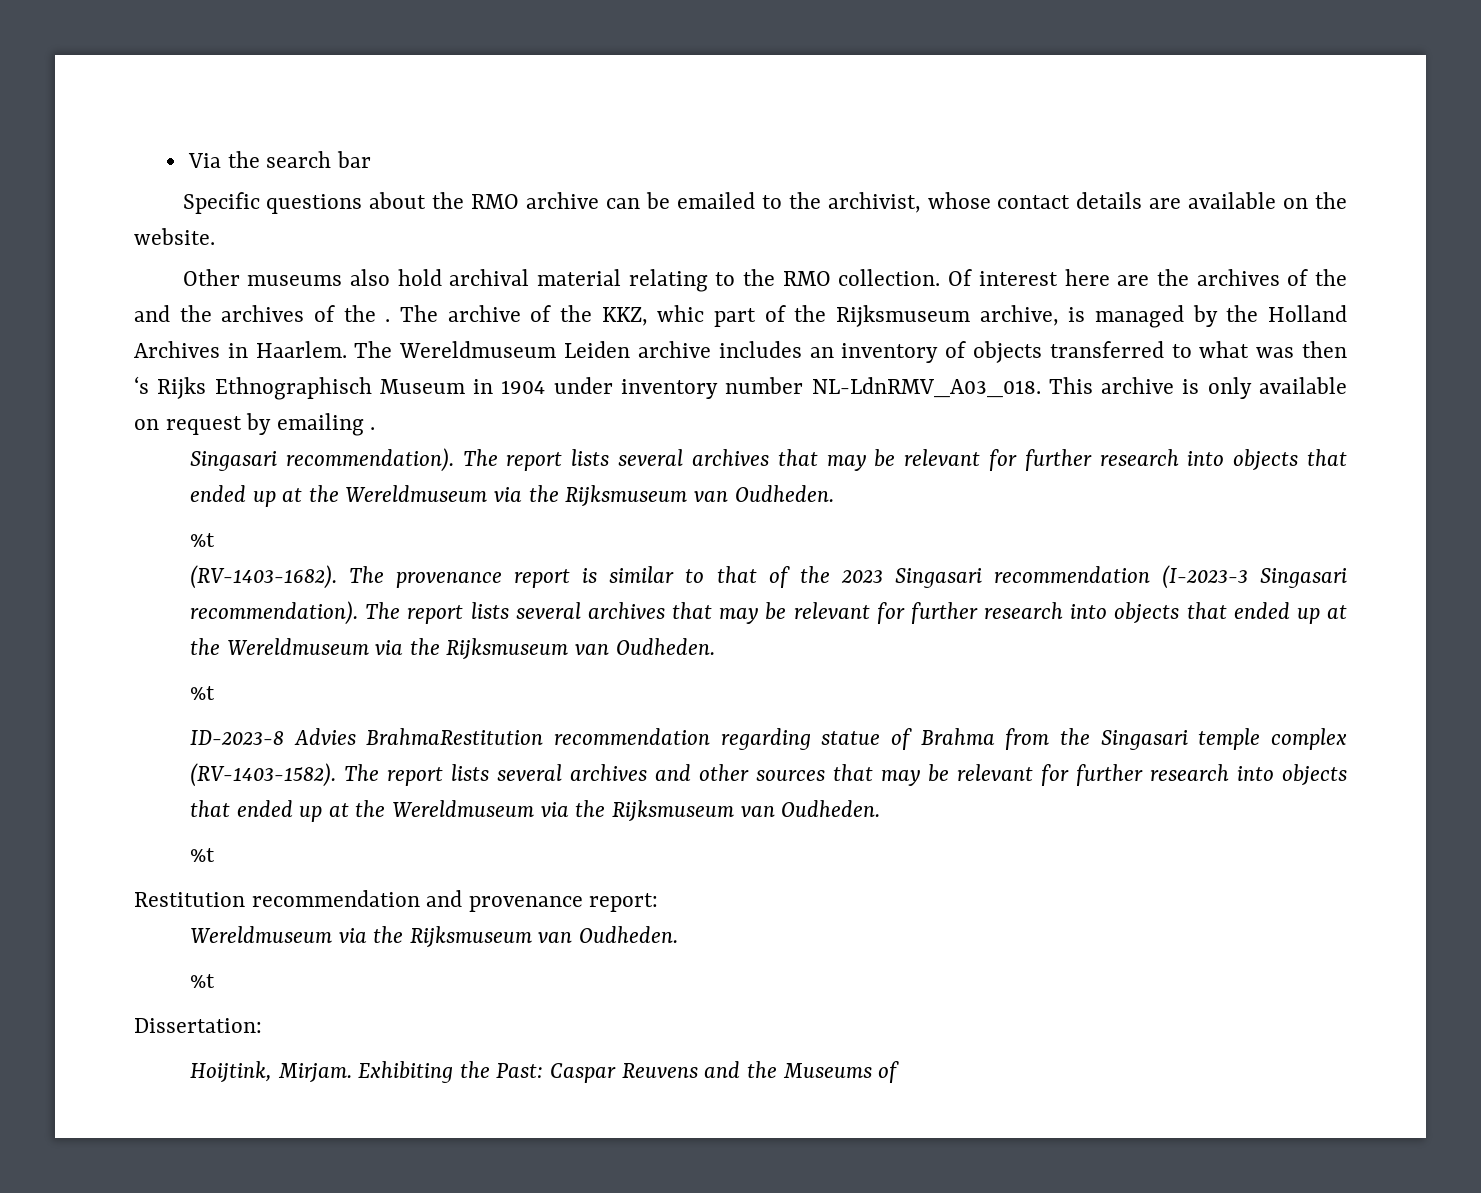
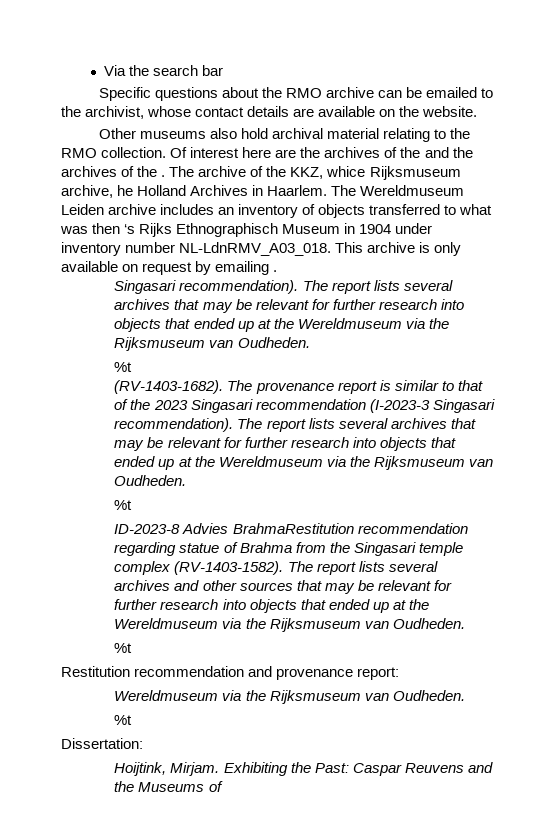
- The archive of the KKZ, whic part of the Rijksmuseum archive, is managed by the Holland Archives in Haarlem.
+ The archive of the KKZ, whice Rijksmuseum archive, he Holland Archives in Haarlem.

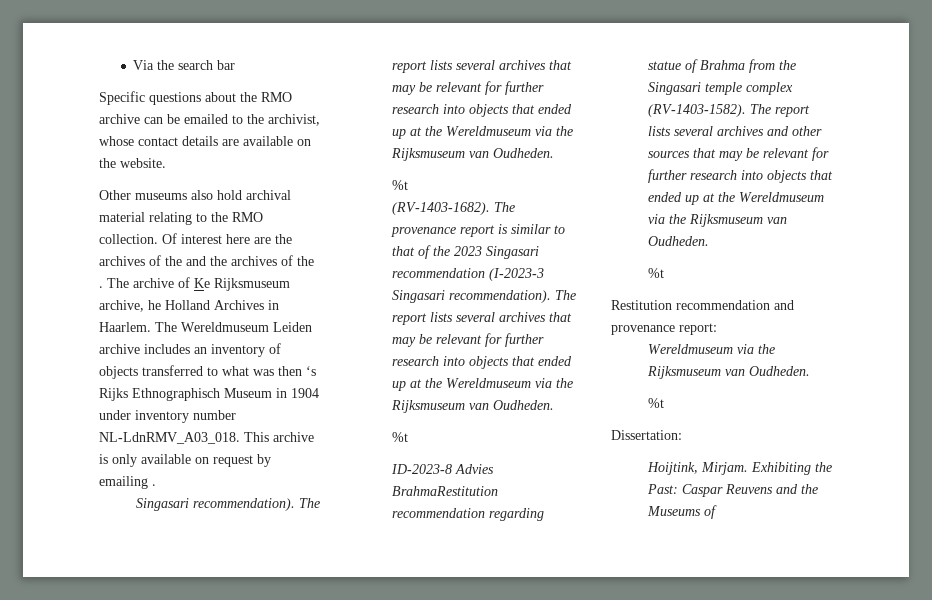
- The archive of the KKZ, whice Rijksmuseum archive, he Holland Archives in Haarlem.
+ The archive of Ke Rijksmuseum archive, he Holland Archives in Haarlem.

